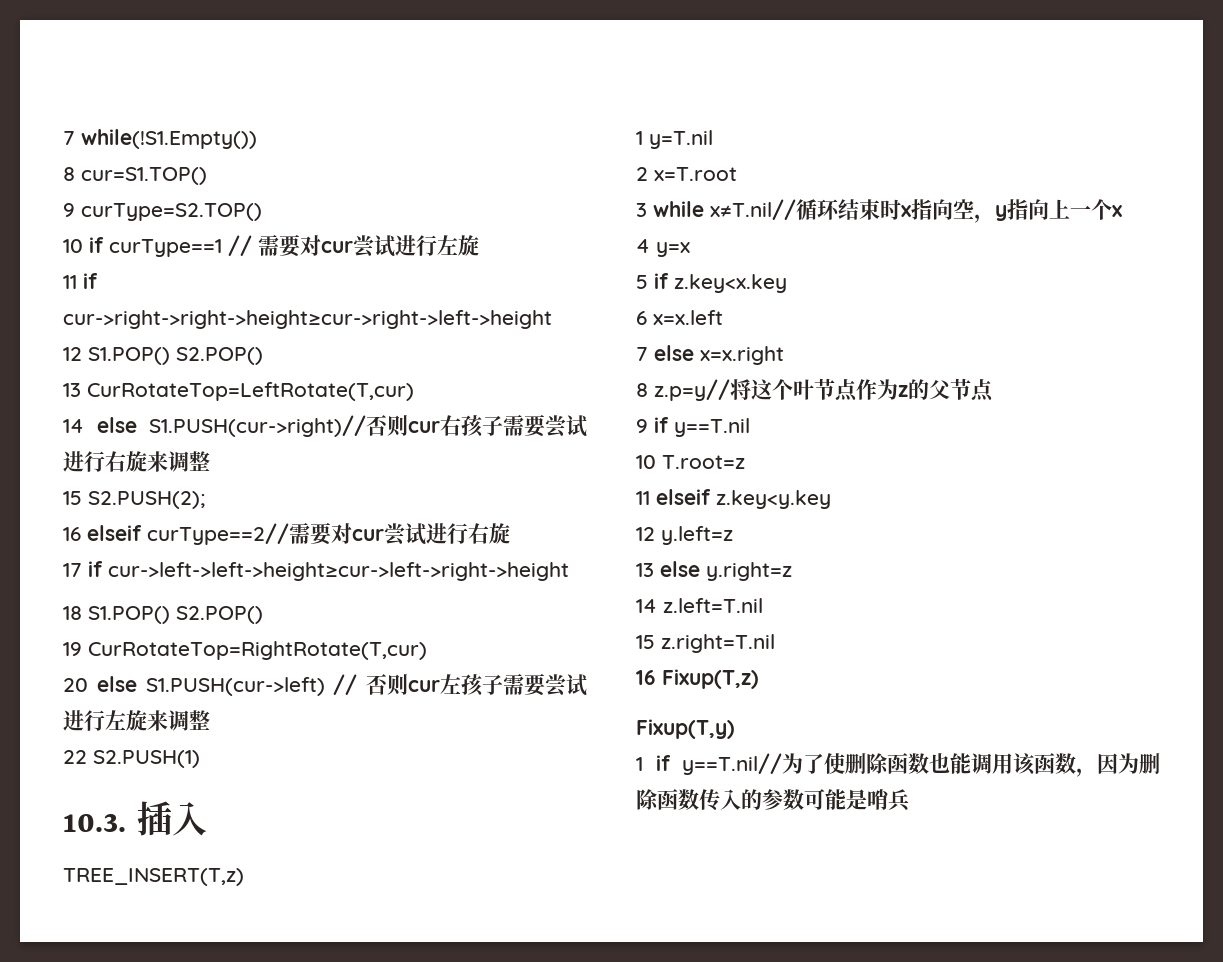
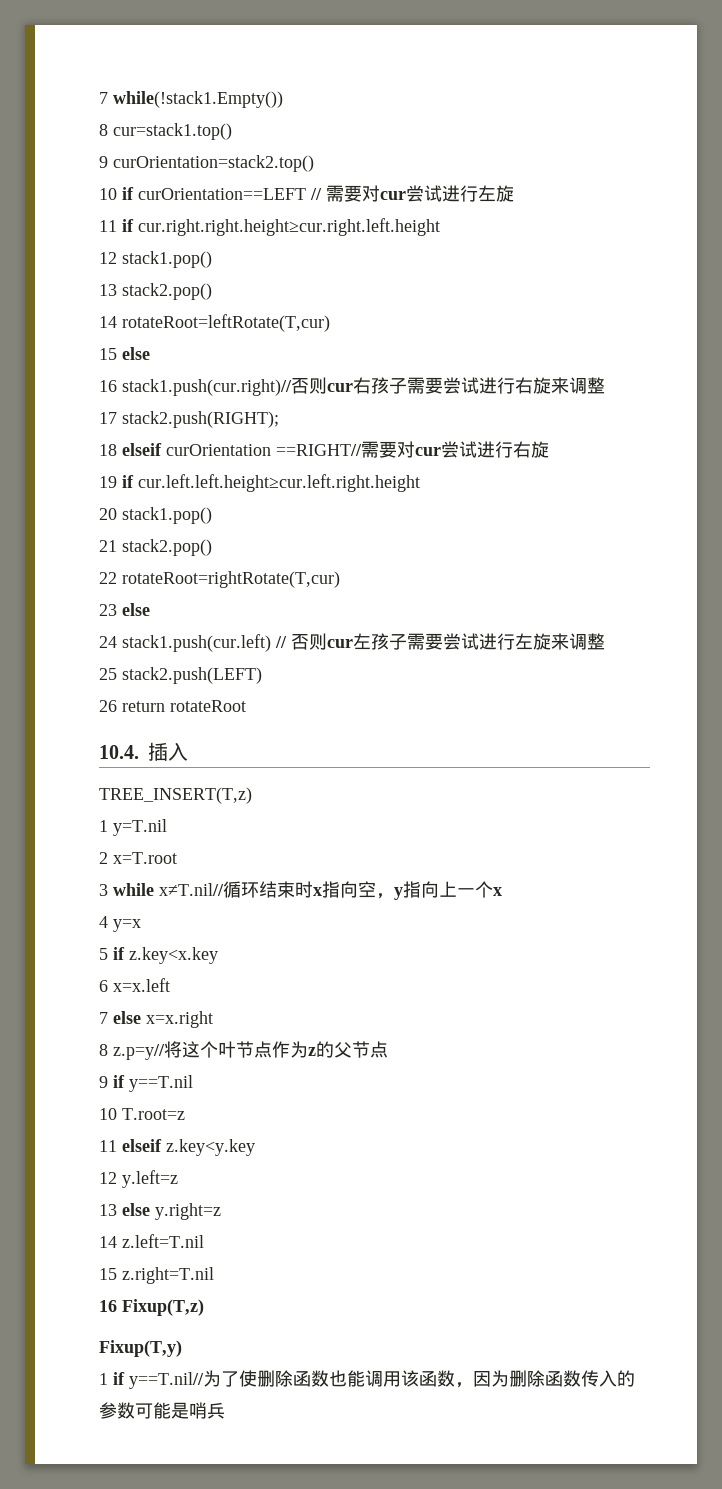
- 7 while(!S1.Empty())
- 8 cur=S1.TOP()
- 9 curType=S2.TOP()
+ 7 while(!stack1.Empty())
+ 8 cur=stack1.top()
+ 9 curOrientation=stack2.top()
- 10 if curType==1 // 需要对cur尝试进行左旋
+ 10 if curOrientation==LEFT // 需要对cur尝试进行左旋
- 11 if cur->right->right->height≥cur->right->left->height
- 12 S1.POP() S2.POP()
- 13 CurRotateTop=LeftRotate(T,cur)
- 14 else S1.PUSH(cur->right)//否则cur右孩子需要尝试进行右旋来调整
+ 11 if cur.right.right.height≥cur.right.left.height
+ 12 stack1.pop()
+ 13 stack2.pop()
+ 14 rotateRoot=leftRotate(T,cur)
+ 15 else
+ 16 stack1.push(cur.right)//否则cur右孩子需要尝试进行右旋来调整
- 15 S2.PUSH(2);
- 16 elseif curType==2//需要对cur尝试进行右旋
+ 17 stack2.push(RIGHT);
+ 18 elseif curOrientation ==RIGHT//需要对cur尝试进行右旋
- 17 if cur->left->left->height≥cur->left->right->height
- 18 S1.POP() S2.POP()
- 19 CurRotateTop=RightRotate(T,cur)
- 20 else S1.PUSH(cur->left) // 否则cur左孩子需要尝试进行左旋来调整
+ 19 if cur.left.left.height≥cur.left.right.height
+ 20 stack1.pop()
+ 21 stack2.pop()
+ 22 rotateRoot=rightRotate(T,cur)
+ 23 else
+ 24 stack1.push(cur.left) // 否则cur左孩子需要尝试进行左旋来调整
- 22 S2.PUSH(1)
- 10.3.插入
+ 25 stack2.push(LEFT)
+ 26 return rotateRoot
+ 10.4.插入

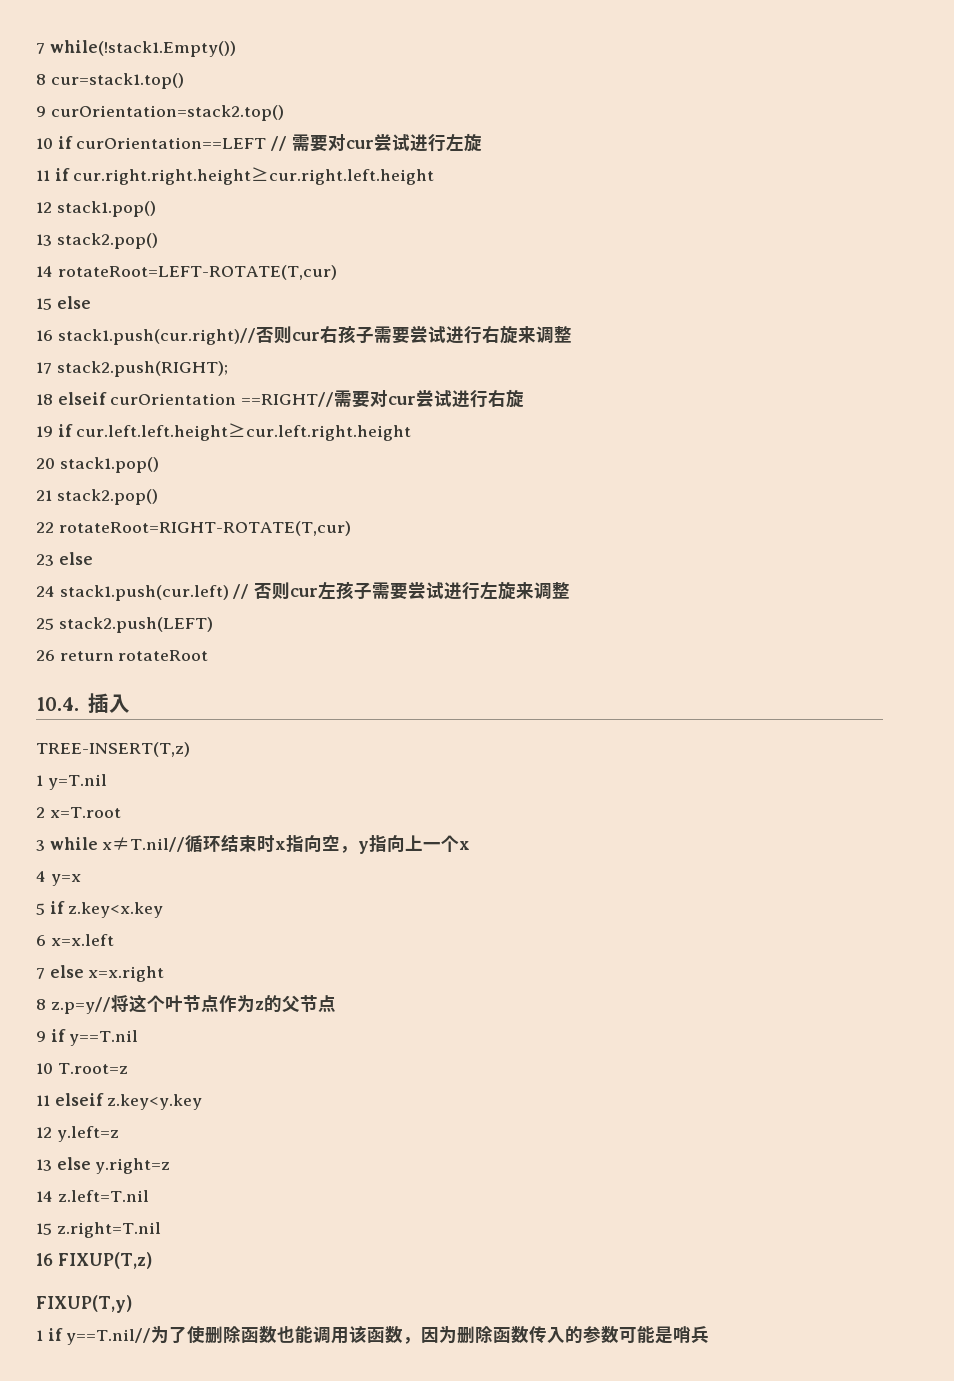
- 14 rotateRoot=leftRotate(T,cur)
+ 14 rotateRoot=LEFT-ROTATE(T,cur)
- 22 rotateRoot=rightRotate(T,cur)
+ 22 rotateRoot=RIGHT-ROTATE(T,cur)
- TREE_INSERT(T,z)
+ TREE-INSERT(T,z)
- 16 Fixup(T,z)
- Fixup(T,y)
+ 16 FIXUP(T,z)
+ FIXUP(T,y)

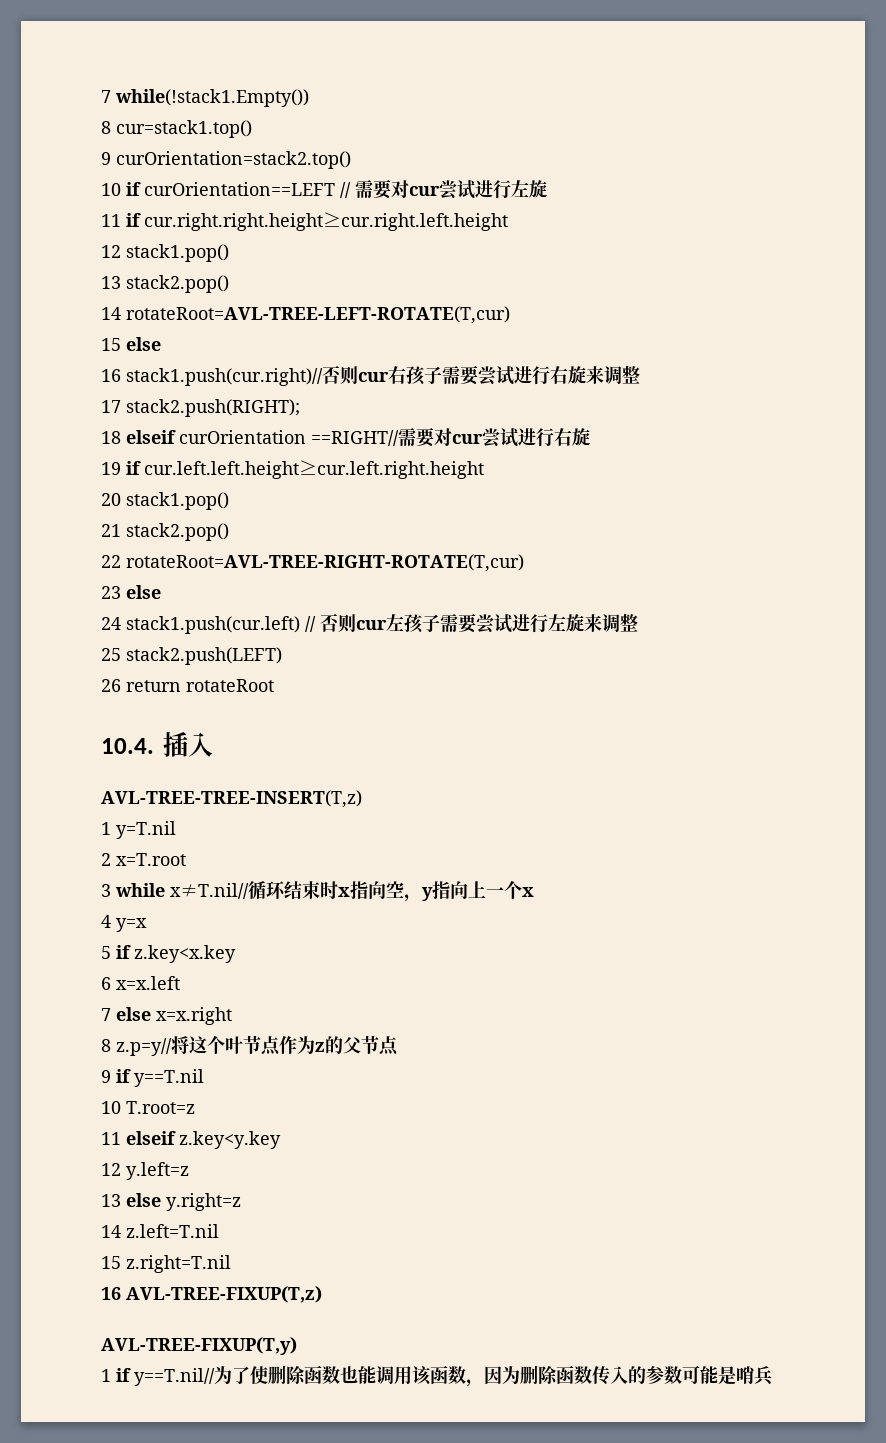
- 14 rotateRoot=LEFT-ROTATE(T,cur)
+ 14 rotateRoot=AVL-TREE-LEFT-ROTATE(T,cur)
- 22 rotateRoot=RIGHT-ROTATE(T,cur)
+ 22 rotateRoot=AVL-TREE-RIGHT-ROTATE(T,cur)
- TREE-INSERT(T,z)
+ AVL-TREE-TREE-INSERT(T,z)
- 16 FIXUP(T,z)
- FIXUP(T,y)
+ 16 AVL-TREE-FIXUP(T,z)
+ AVL-TREE-FIXUP(T,y)

